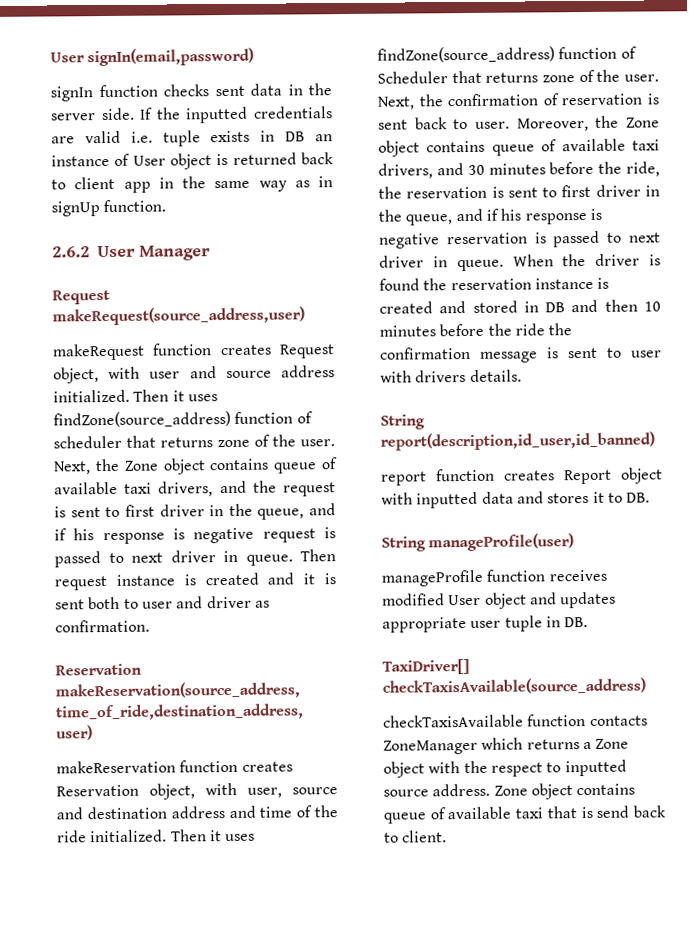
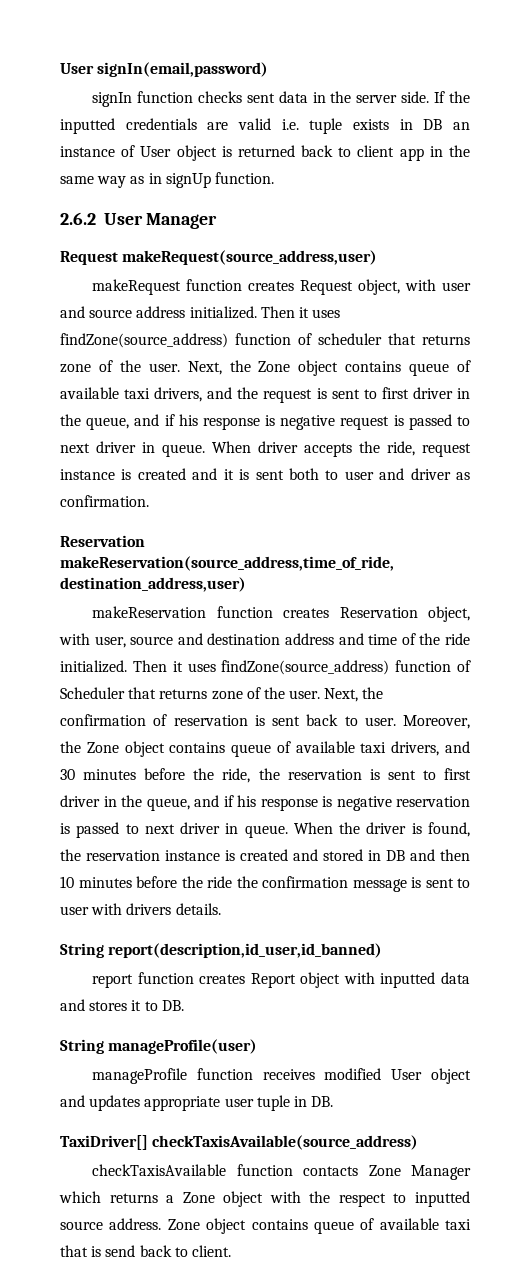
- Then request instance is created and it is sent both to user and driver as confirmation.
+ When driver accepts the ride, request instance is created and it is sent both to user and driver as confirmation.
- When the driver is found the reservation instance is created and stored in DB and then 10 minutes before the ride the confirmation message is sent to user with drivers details.
+ When the driver is found, the reservation instance is created and stored in DB and then 10 minutes before the ride the confirmation message is sent to user with drivers details.
- checkTaxisAvailable function contacts ZoneManager which returns a Zone object with the respect to inputted source address.
+ checkTaxisAvailable function contacts Zone Manager which returns a Zone object with the respect to inputted source address.

